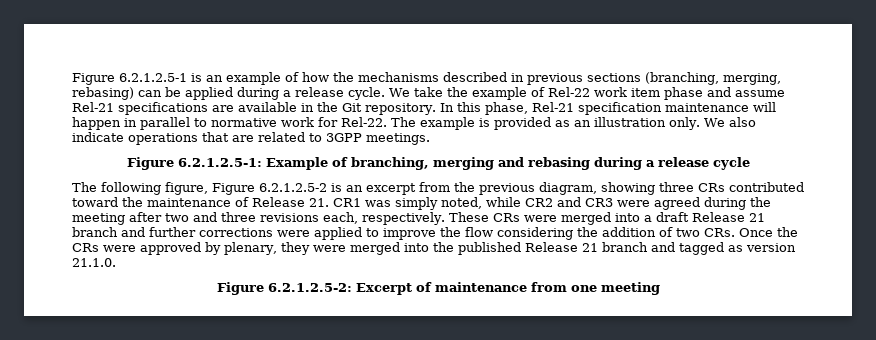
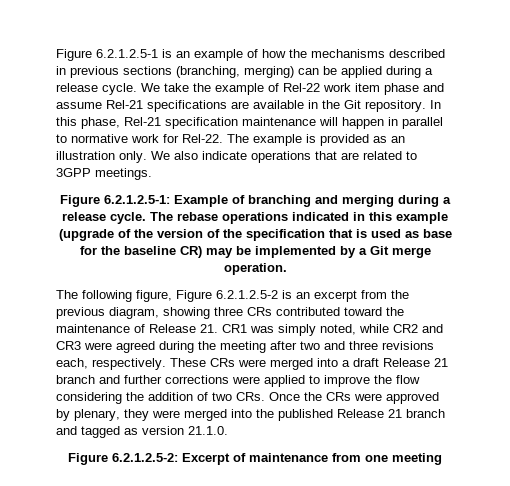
- Figure 6.2.1.2.5-1 is an example of how the mechanisms described in previous sections (branching, merging, rebasing) can be applied during a release cycle.
+ Figure 6.2.1.2.5-1 is an example of how the mechanisms described in previous sections (branching, merging) can be applied during a release cycle.
- Figure 6.2.1.2.5-1: Example of branching, merging and rebasing during a release cycle
+ Figure 6.2.1.2.5-1: Example of branching and merging during a release cycle. The rebase operations indicated in this example (upgrade of the version of the specification that is used as base for the baseline CR) may be implemented by a Git merge operation.

